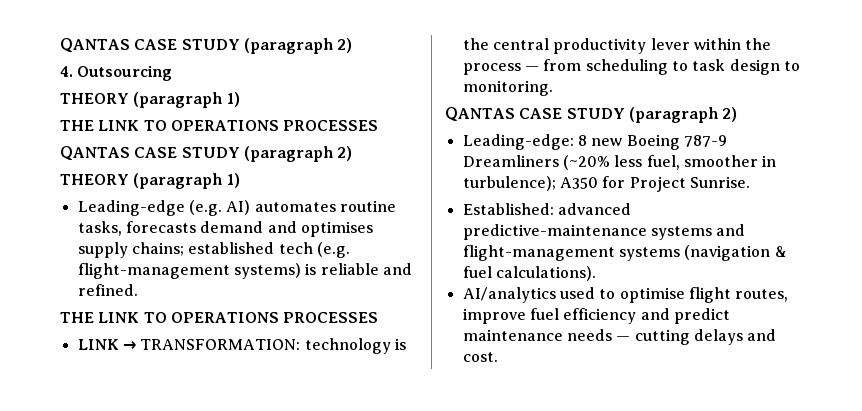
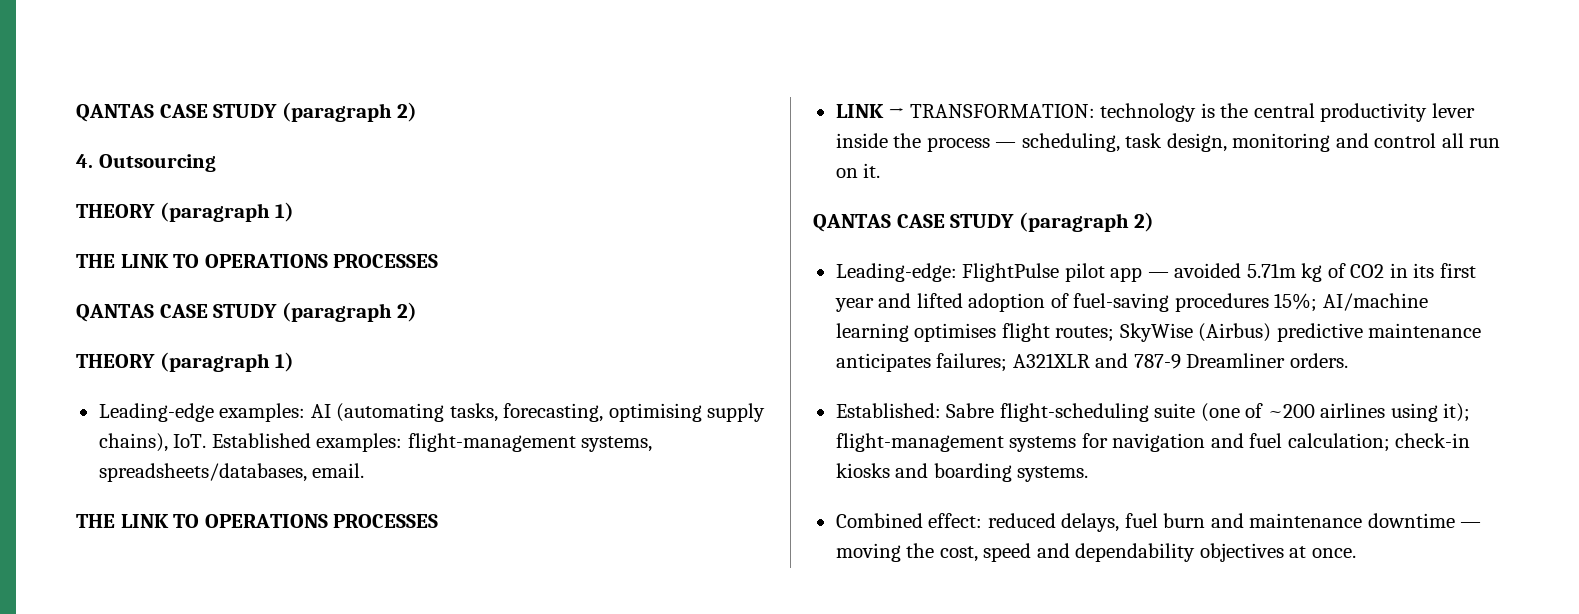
- Leading-edge (e.g. AI) automates routine tasks, forecasts demand and optimises supply chains; established tech (e.g. flight-management systems) is reliable and refined.
+ Leading-edge examples: AI (automating tasks, forecasting, optimising supply chains), IoT. Established examples: flight-management systems, spreadsheets/databases, email.
- LINK → TRANSFORMATION: technology is the central productivity lever within the process — from scheduling to task design to monitoring.
+ LINK → TRANSFORMATION: technology is the central productivity lever inside the process — scheduling, task design, monitoring and control all run on it.
- Leading-edge: 8 new Boeing 787-9 Dreamliners (~20% less fuel, smoother in turbulence); A350 for Project Sunrise.
- Established: advanced predictive-maintenance systems and flight-management systems (navigation & fuel calculations).
- AI/analytics used to optimise flight routes, improve fuel efficiency and predict maintenance needs — cutting delays and cost.
+ Leading-edge: FlightPulse pilot app — avoided 5.71m kg of CO2 in its first year and lifted adoption of fuel-saving procedures 15%; AI/machine learning optimises flight routes; SkyWise (Airbus) predictive maintenance anticipates failures; A321XLR and 787-9 Dreamliner orders.
+ Established: Sabre flight-scheduling suite (one of ~200 airlines using it); flight-management systems for navigation and fuel calculation; check-in kiosks and boarding systems.
+ Combined effect: reduced delays, fuel burn and maintenance downtime — moving the cost, speed and dependability objectives at once.

